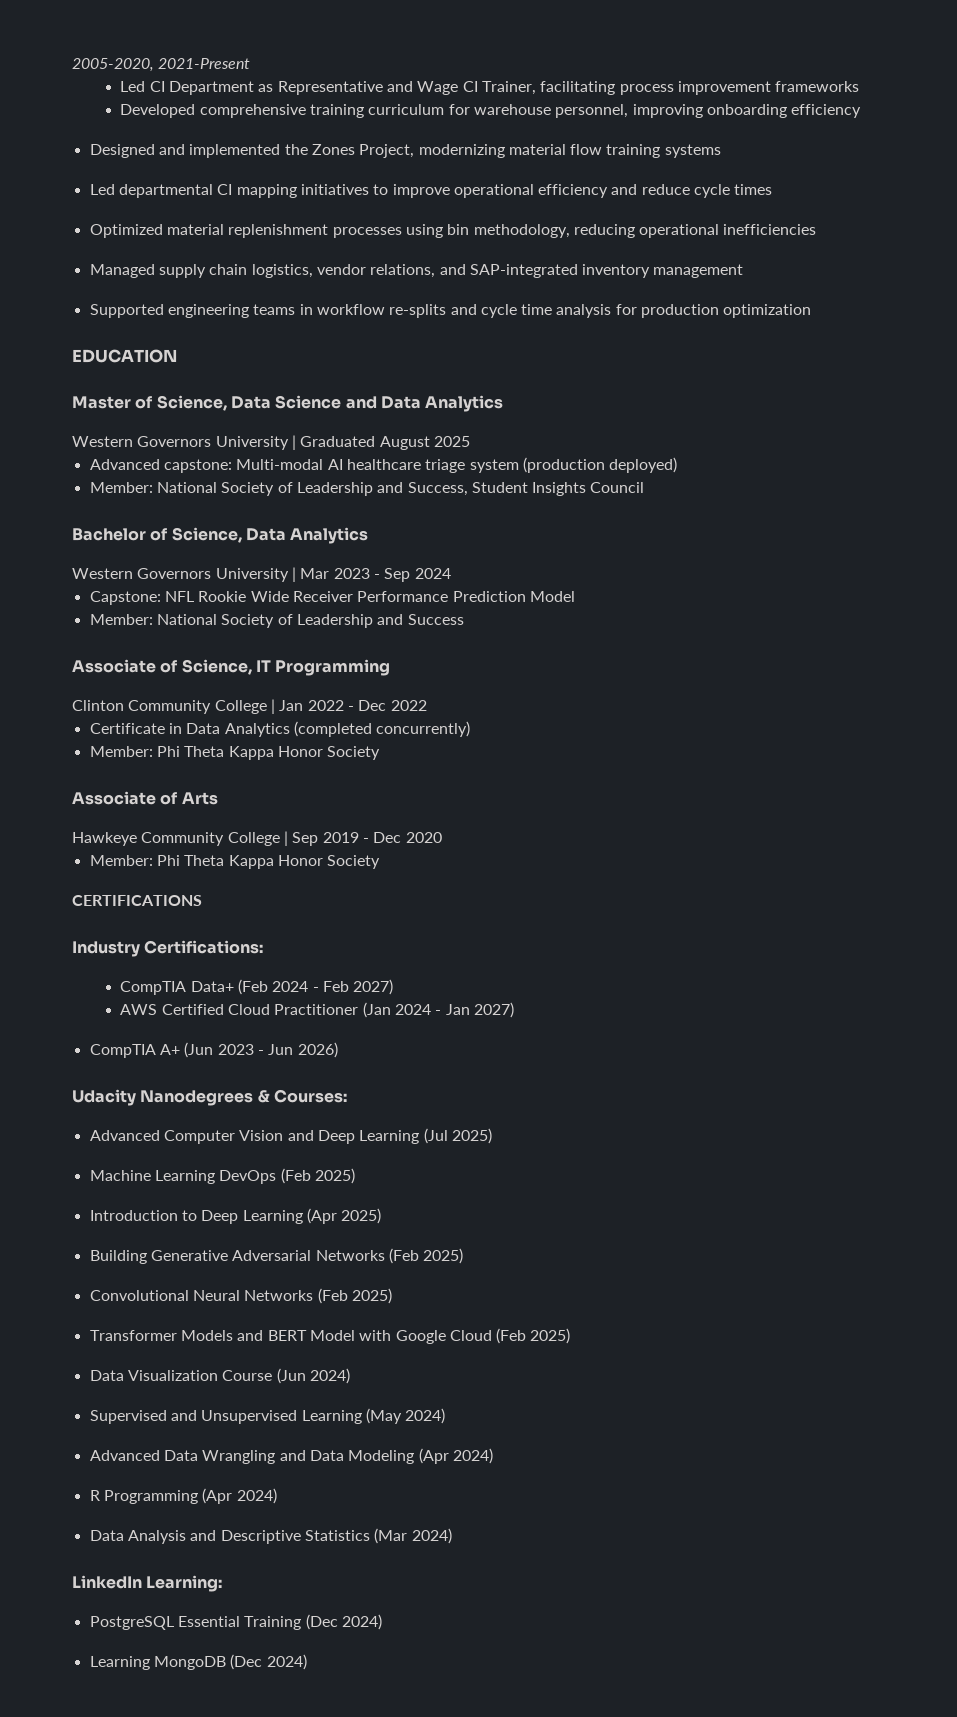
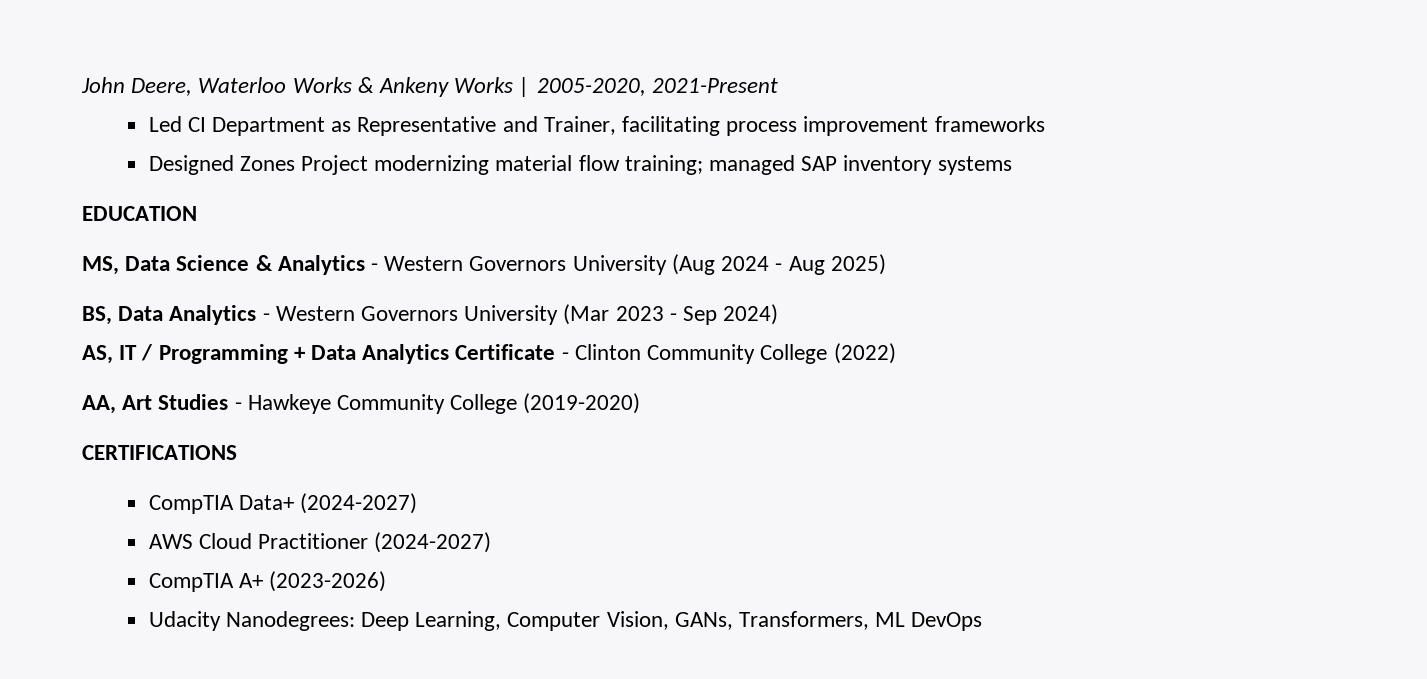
- 2005-2020, 2021-Present
+ John Deere, Waterloo Works & Ankeny Works | 2005-2020, 2021-Present
- Led CI Department as Representative and Wage CI Trainer, facilitating process improvement frameworks
+ Led CI Department as Representative and Trainer, facilitating process improvement frameworks
- Developed comprehensive training curriculum for warehouse personnel, improving onboarding efficiency
- Designed and implemented the Zones Project, modernizing material flow training systems
- Led departmental CI mapping initiatives to improve operational efficiency and reduce cycle times
- Optimized material replenishment processes using bin methodology, reducing operational inefficiencies
- Managed supply chain logistics, vendor relations, and SAP-integrated inventory management
- Supported engineering teams in workflow re-splits and cycle time analysis for production optimization
+ Designed Zones Project modernizing material flow training; managed SAP inventory systems
  EDUCATION
- Master of Science, Data Science and Data Analytics
- Western Governors University | Graduated August 2025
- Advanced capstone: Multi-modal AI healthcare triage system (production deployed)
- Member: National Society of Leadership and Success, Student Insights Council
- Bachelor of Science, Data Analytics
- Western Governors University | Mar 2023 - Sep 2024
- Capstone: NFL Rookie Wide Receiver Performance Prediction Model
- Member: National Society of Leadership and Success
- Associate of Science, IT Programming
- Clinton Community College | Jan 2022 - Dec 2022
- Certificate in Data Analytics (completed concurrently)
- Member: Phi Theta Kappa Honor Society
- Associate of Arts
- Hawkeye Community College | Sep 2019 - Dec 2020
- Member: Phi Theta Kappa Honor Society
+ MS, Data Science & Analytics - Western Governors University (Aug 2024 - Aug 2025)
+ BS, Data Analytics - Western Governors University (Mar 2023 - Sep 2024)
+ AS, IT / Programming + Data Analytics Certificate - Clinton Community College (2022)
+ AA, Art Studies - Hawkeye Community College (2019-2020)
- Industry Certifications:
- CompTIA Data+ (Feb 2024 - Feb 2027)
+ CompTIA Data+ (2024-2027)
- AWS Certified Cloud Practitioner (Jan 2024 - Jan 2027)
- CompTIA A+ (Jun 2023 - Jun 2026)
- Udacity Nanodegrees & Courses:
- Advanced Computer Vision and Deep Learning (Jul 2025)
- Machine Learning DevOps (Feb 2025)
- Introduction to Deep Learning (Apr 2025)
- Building Generative Adversarial Networks (Feb 2025)
- Convolutional Neural Networks (Feb 2025)
- Transformer Models and BERT Model with Google Cloud (Feb 2025)
- Data Visualization Course (Jun 2024)
- Supervised and Unsupervised Learning (May 2024)
- Advanced Data Wrangling and Data Modeling (Apr 2024)
- R Programming (Apr 2024)
- Data Analysis and Descriptive Statistics (Mar 2024)
- LinkedIn Learning:
- PostgreSQL Essential Training (Dec 2024)
- Learning MongoDB (Dec 2024)
+ AWS Cloud Practitioner (2024-2027)
+ CompTIA A+ (2023-2026)
+ Udacity Nanodegrees: Deep Learning, Computer Vision, GANs, Transformers, ML DevOps

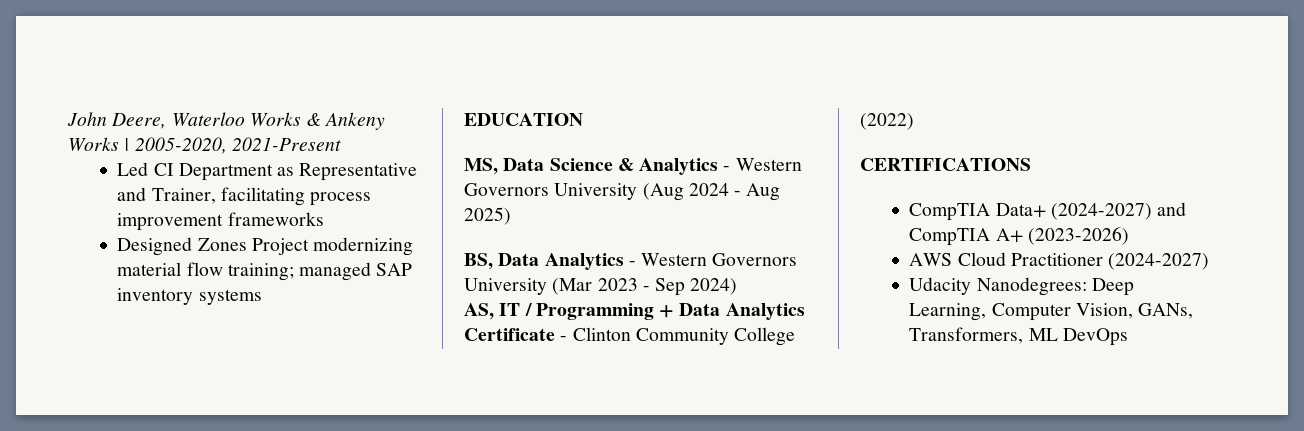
- AA, Art Studies - Hawkeye Community College (2019-2020)
- CompTIA Data+ (2024-2027)
+ CompTIA Data+ (2024-2027) and CompTIA A+ (2023-2026)
- CompTIA A+ (2023-2026)

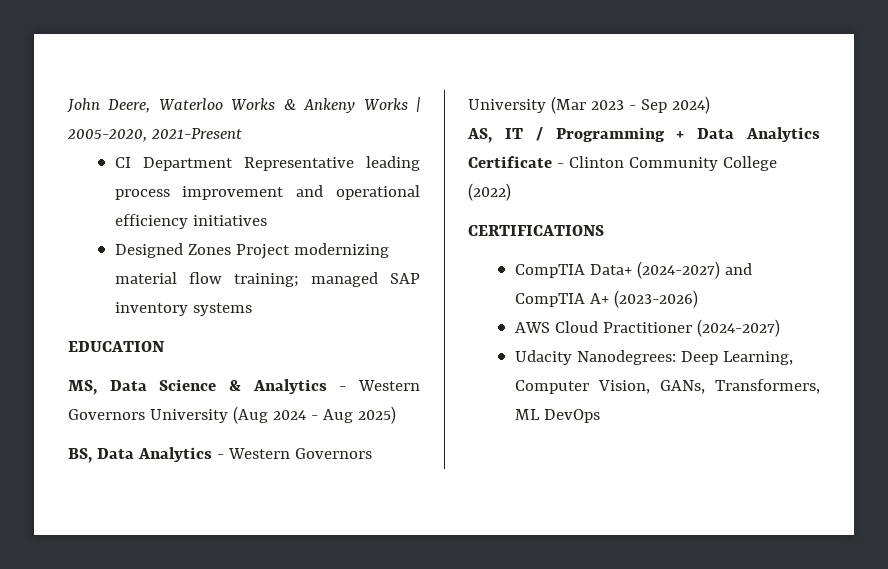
- Led CI Department as Representative and Trainer, facilitating process improvement frameworks
+ CI Department Representative leading process improvement and operational efficiency initiatives

